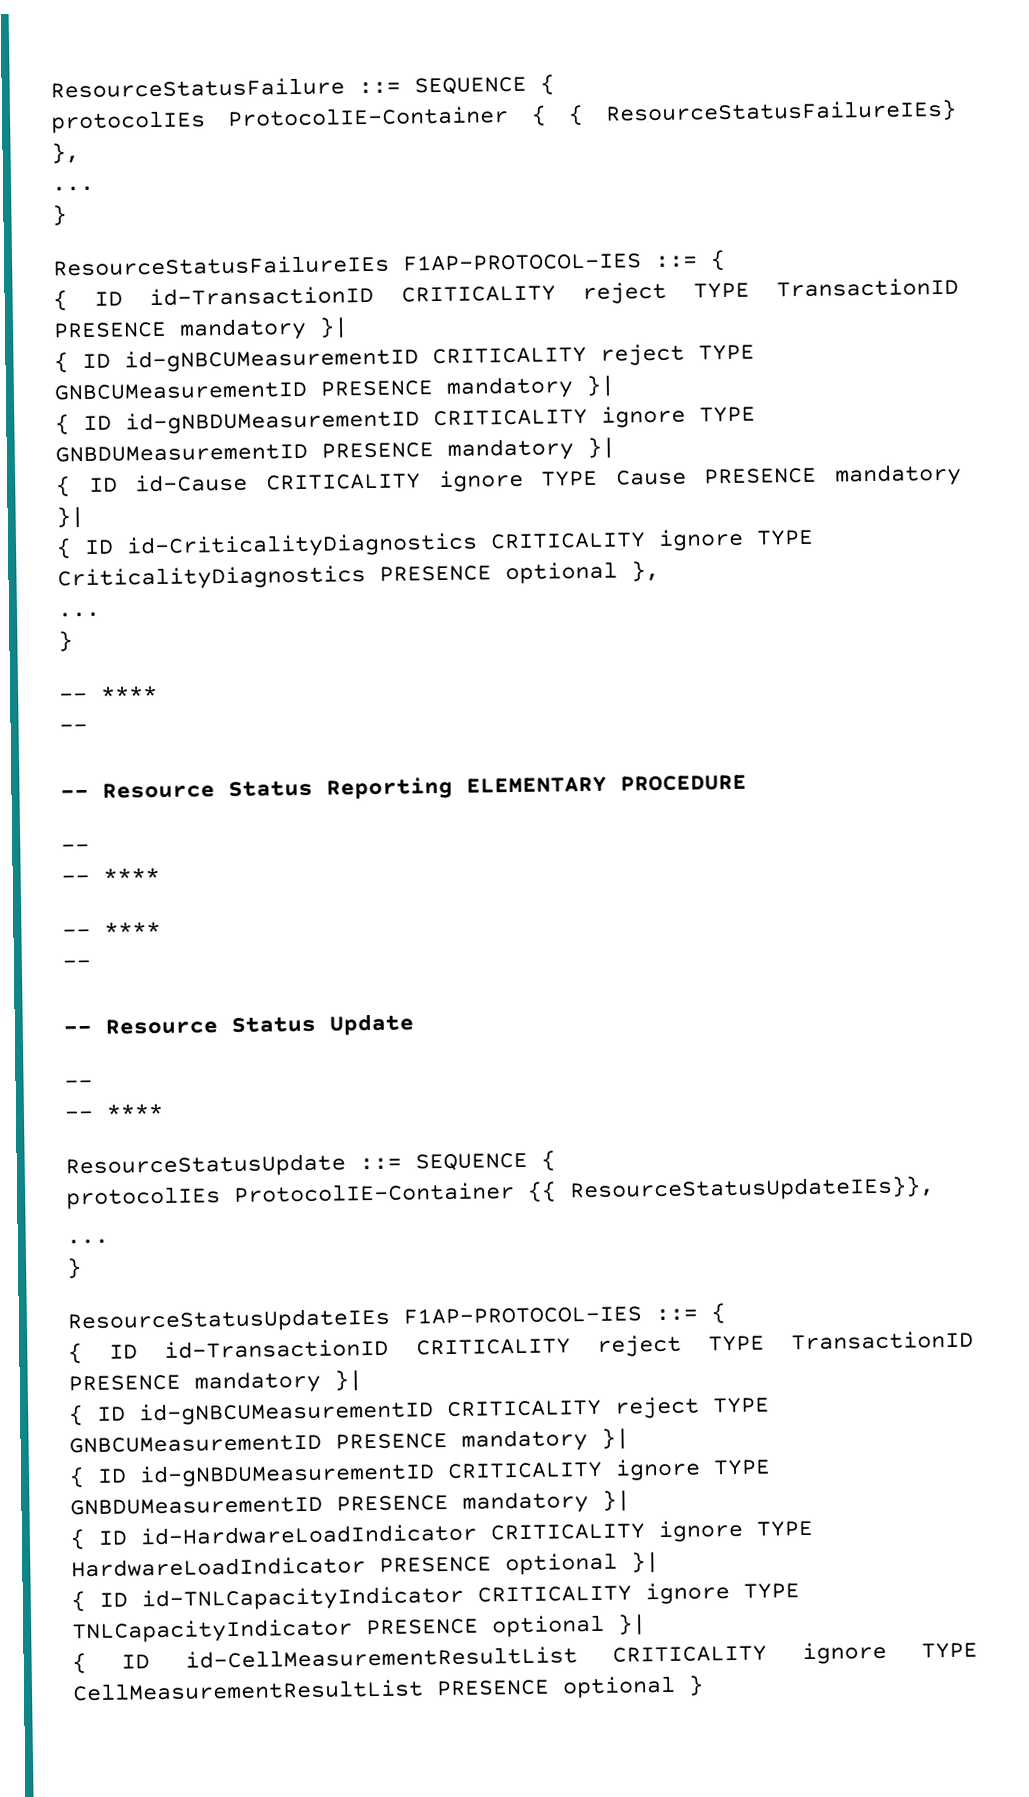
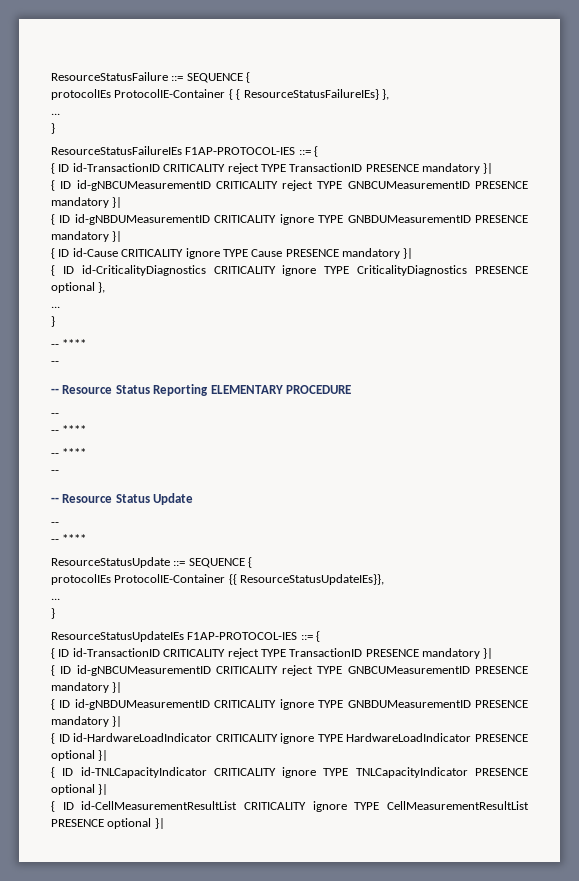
- { ID id-CellMeasurementResultList CRITICALITY ignore TYPE CellMeasurementResultList PRESENCE optional }
+ { ID id-CellMeasurementResultList CRITICALITY ignore TYPE CellMeasurementResultList PRESENCE optional }|

